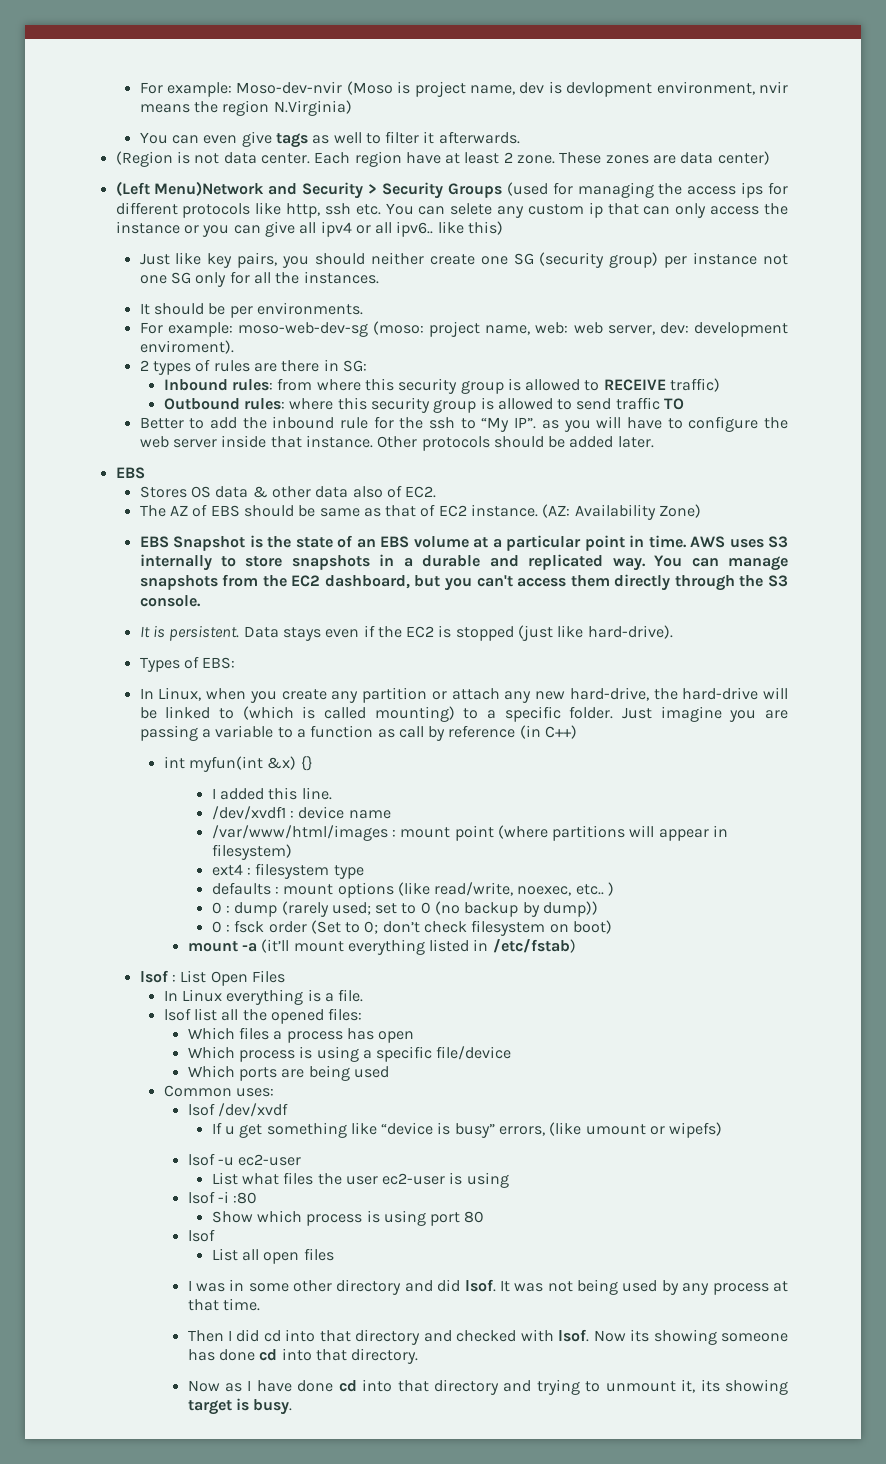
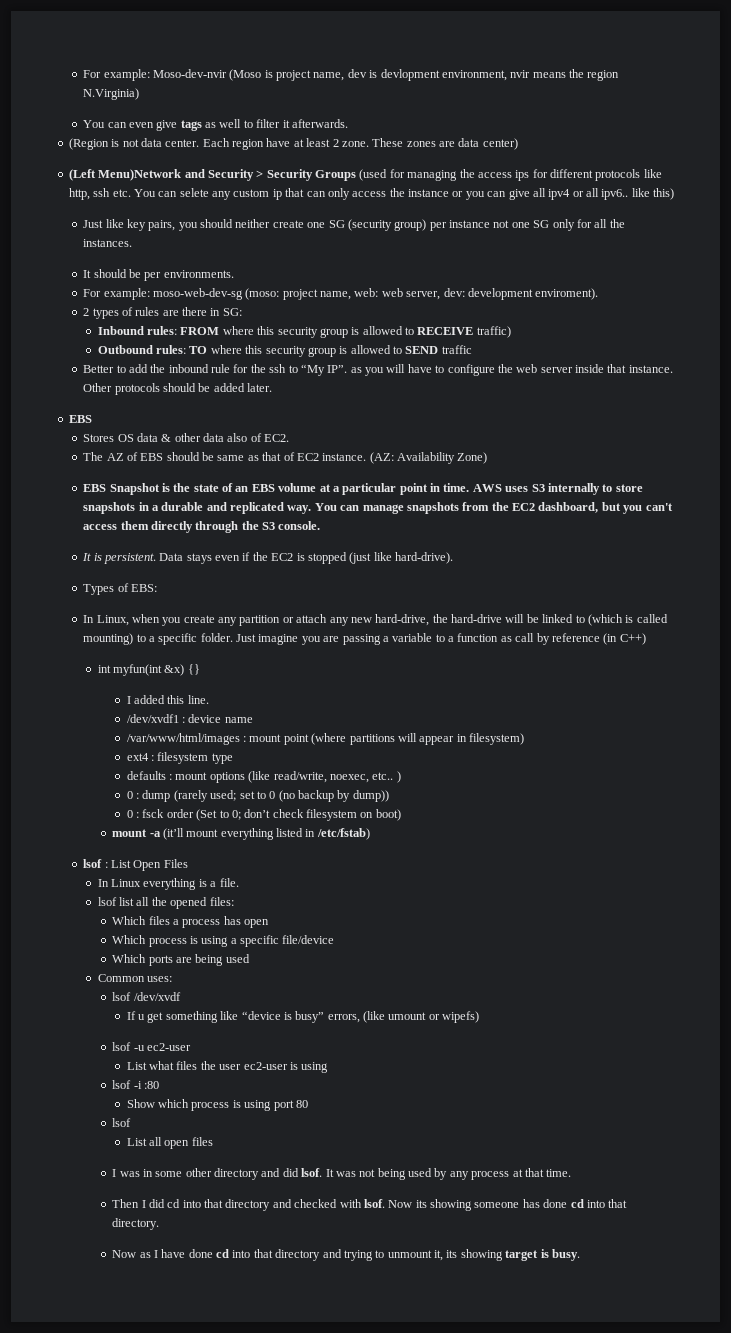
- Inbound rules: from where this security group is allowed to RECEIVE traffic)
+ Inbound rules: FROM where this security group is allowed to RECEIVE traffic)
- Outbound rules: where this security group is allowed to send traffic TO
+ Outbound rules: TO where this security group is allowed to SEND traffic

